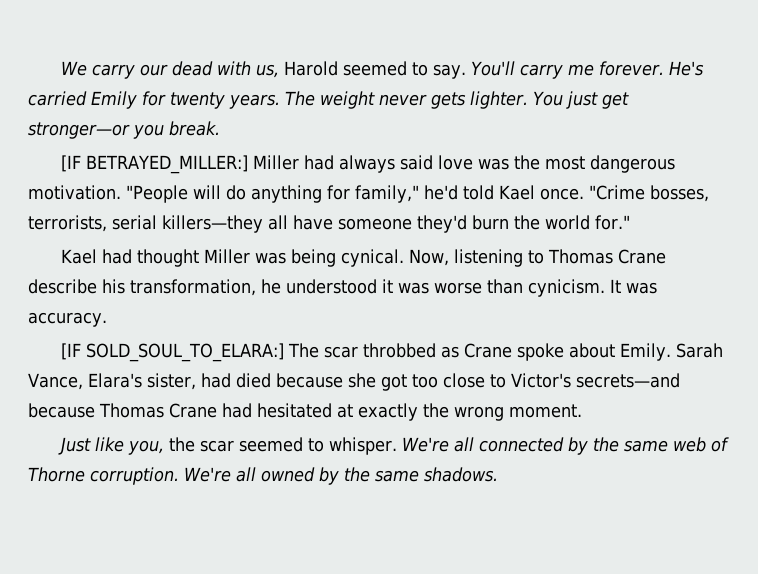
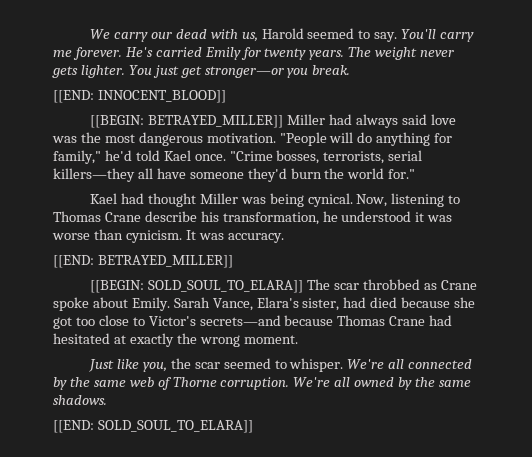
- [IF BETRAYED_MILLER:] Miller had always said love was the most dangerous motivation.
+ [[END: INNOCENT_BLOOD]]
+ [[BEGIN: BETRAYED_MILLER]] Miller had always said love was the most dangerous motivation.
- [IF SOLD_SOUL_TO_ELARA:] The scar throbbed as Crane spoke about Emily.
+ [[END: BETRAYED_MILLER]]
+ [[BEGIN: SOLD_SOUL_TO_ELARA]] The scar throbbed as Crane spoke about Emily.
+ [[END: SOLD_SOUL_TO_ELARA]]

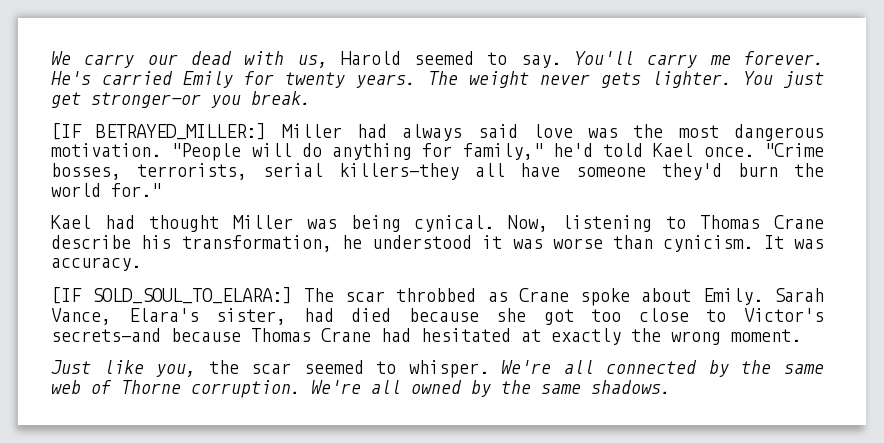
- [[END: INNOCENT_BLOOD]]
- [[BEGIN: BETRAYED_MILLER]] Miller had always said love was the most dangerous motivation.
+ [IF BETRAYED_MILLER:] Miller had always said love was the most dangerous motivation.
- [[END: BETRAYED_MILLER]]
- [[BEGIN: SOLD_SOUL_TO_ELARA]] The scar throbbed as Crane spoke about Emily.
+ [IF SOLD_SOUL_TO_ELARA:] The scar throbbed as Crane spoke about Emily.
- [[END: SOLD_SOUL_TO_ELARA]]

